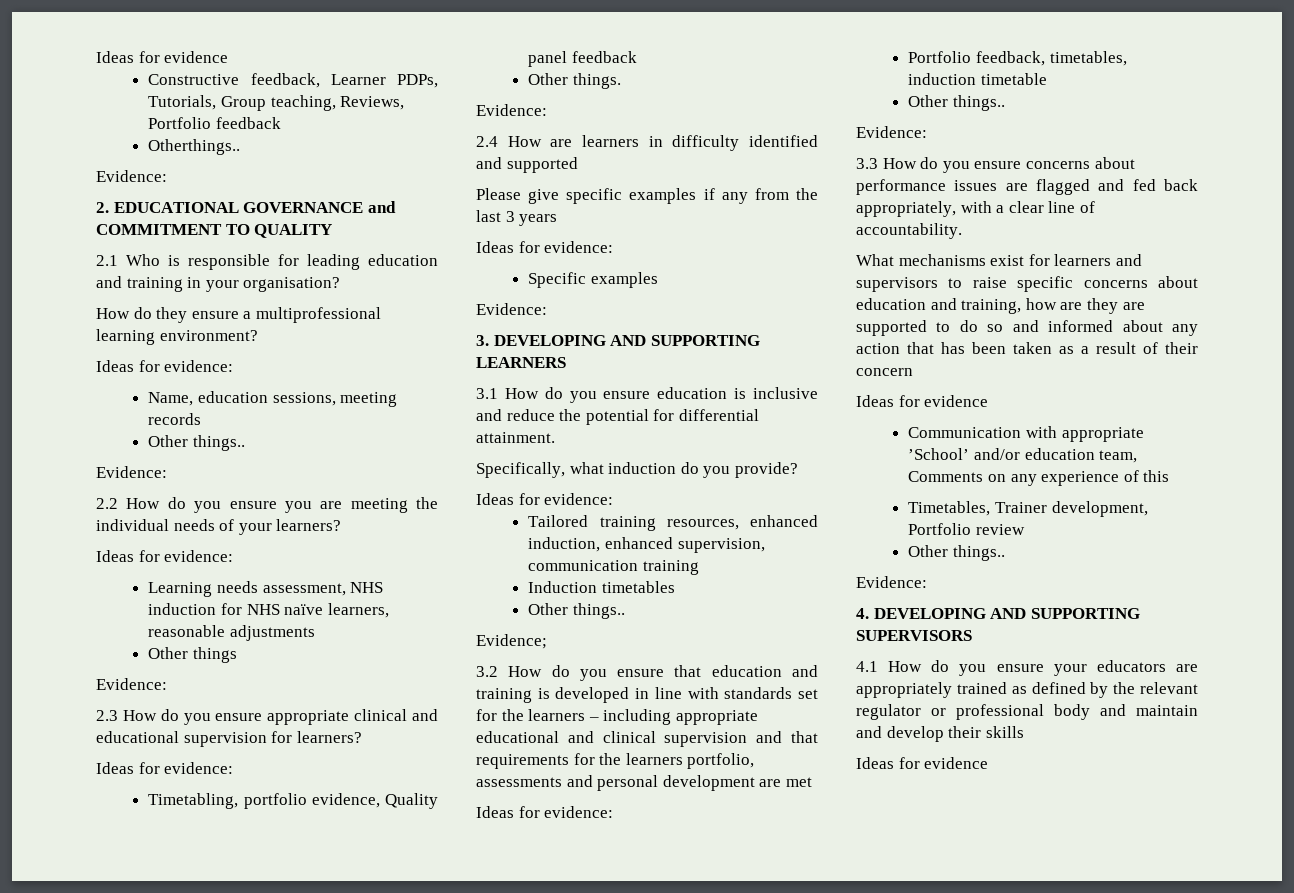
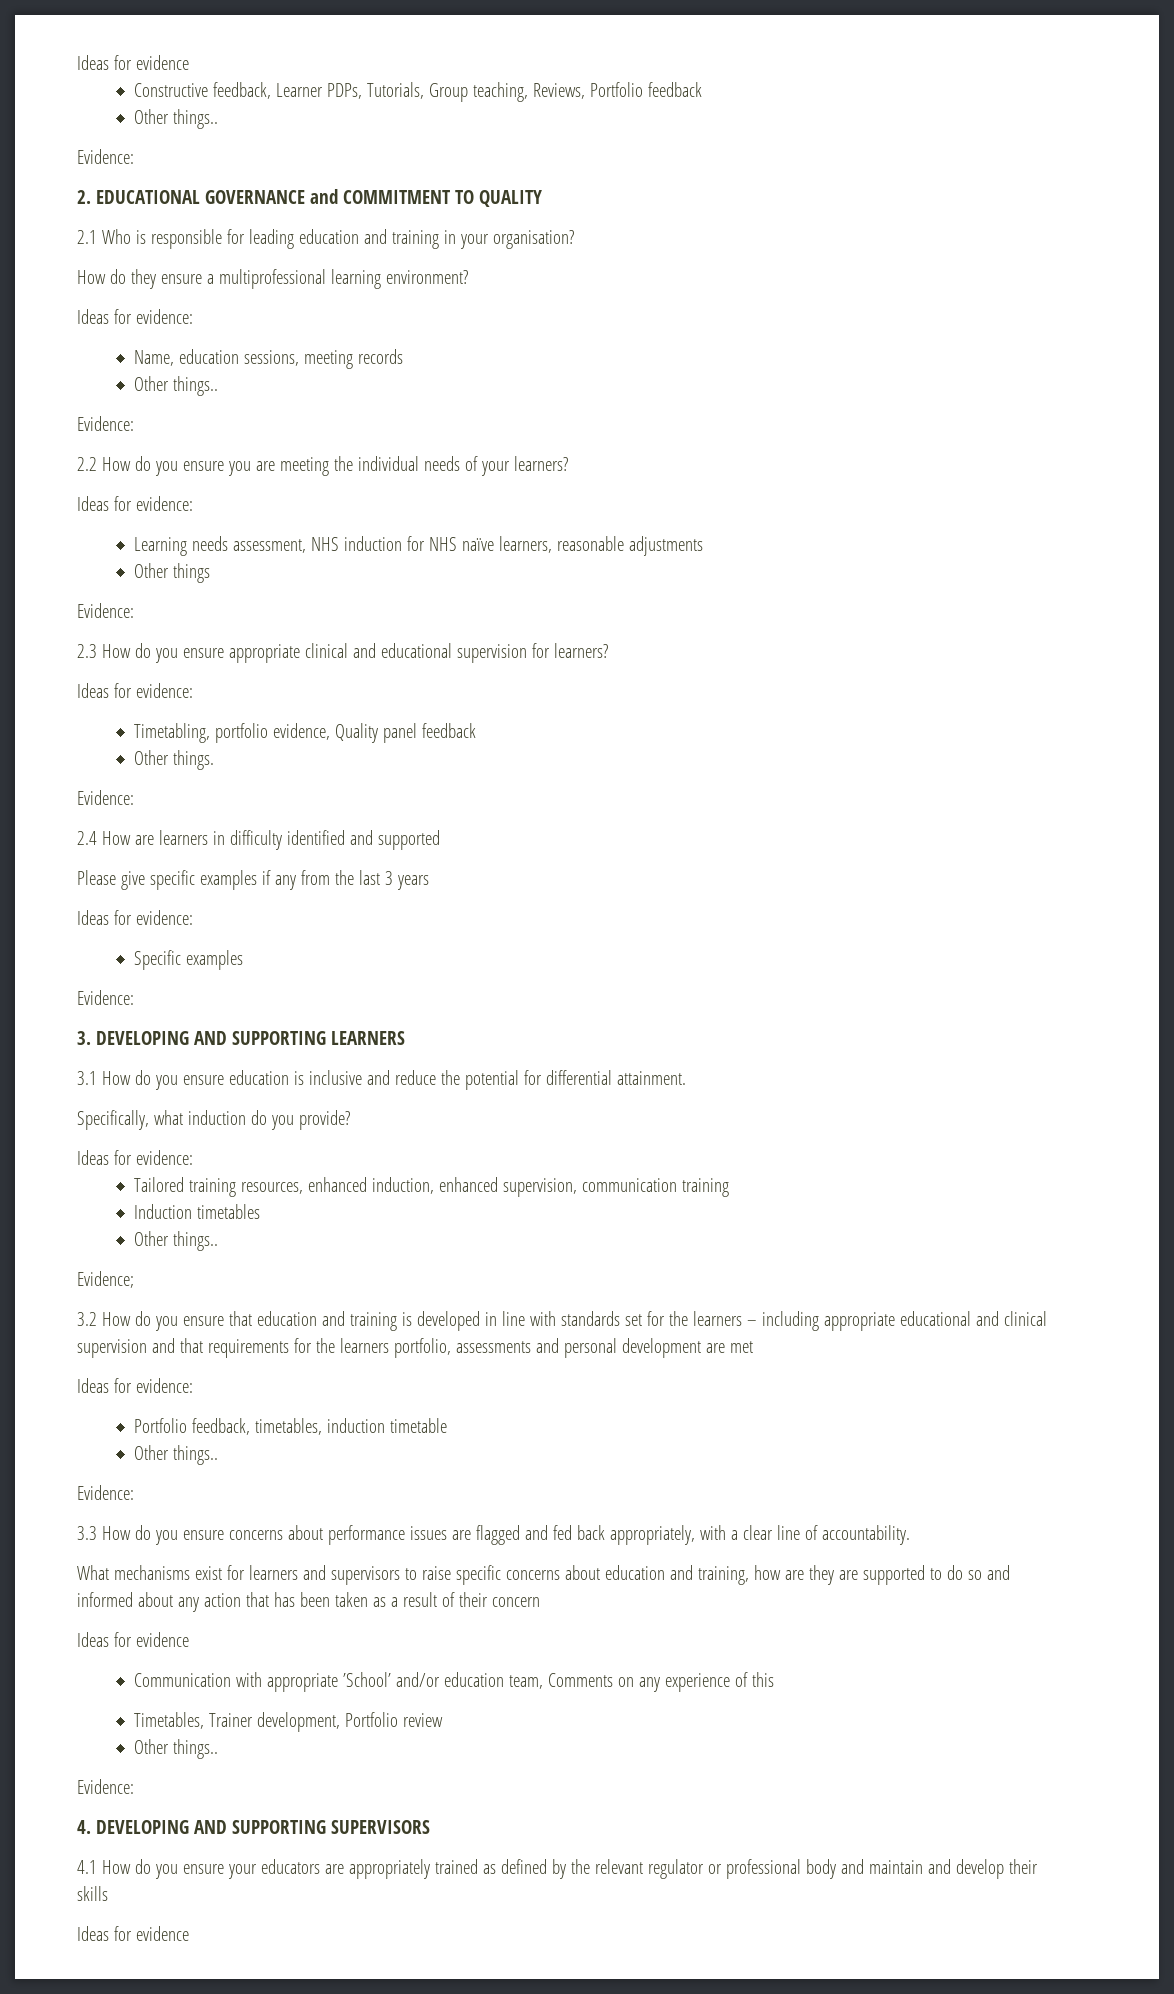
  Constructive feedback, Learner PDPs, Tutorials, Group teaching, Reviews, Portfolio feedback
- Otherthings..
+ Other things..

